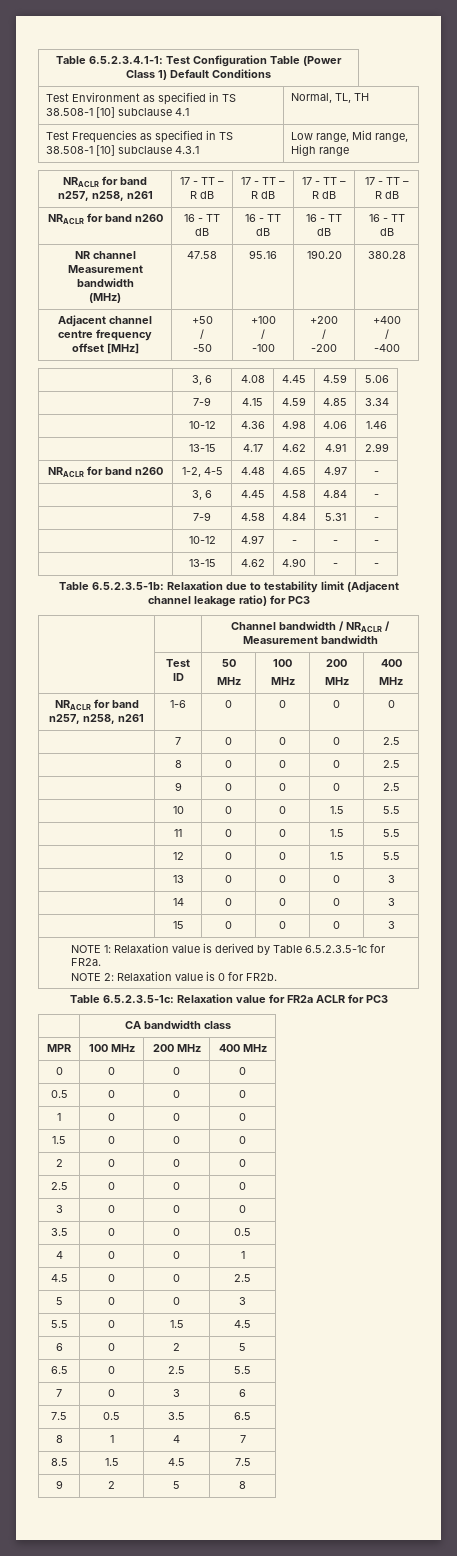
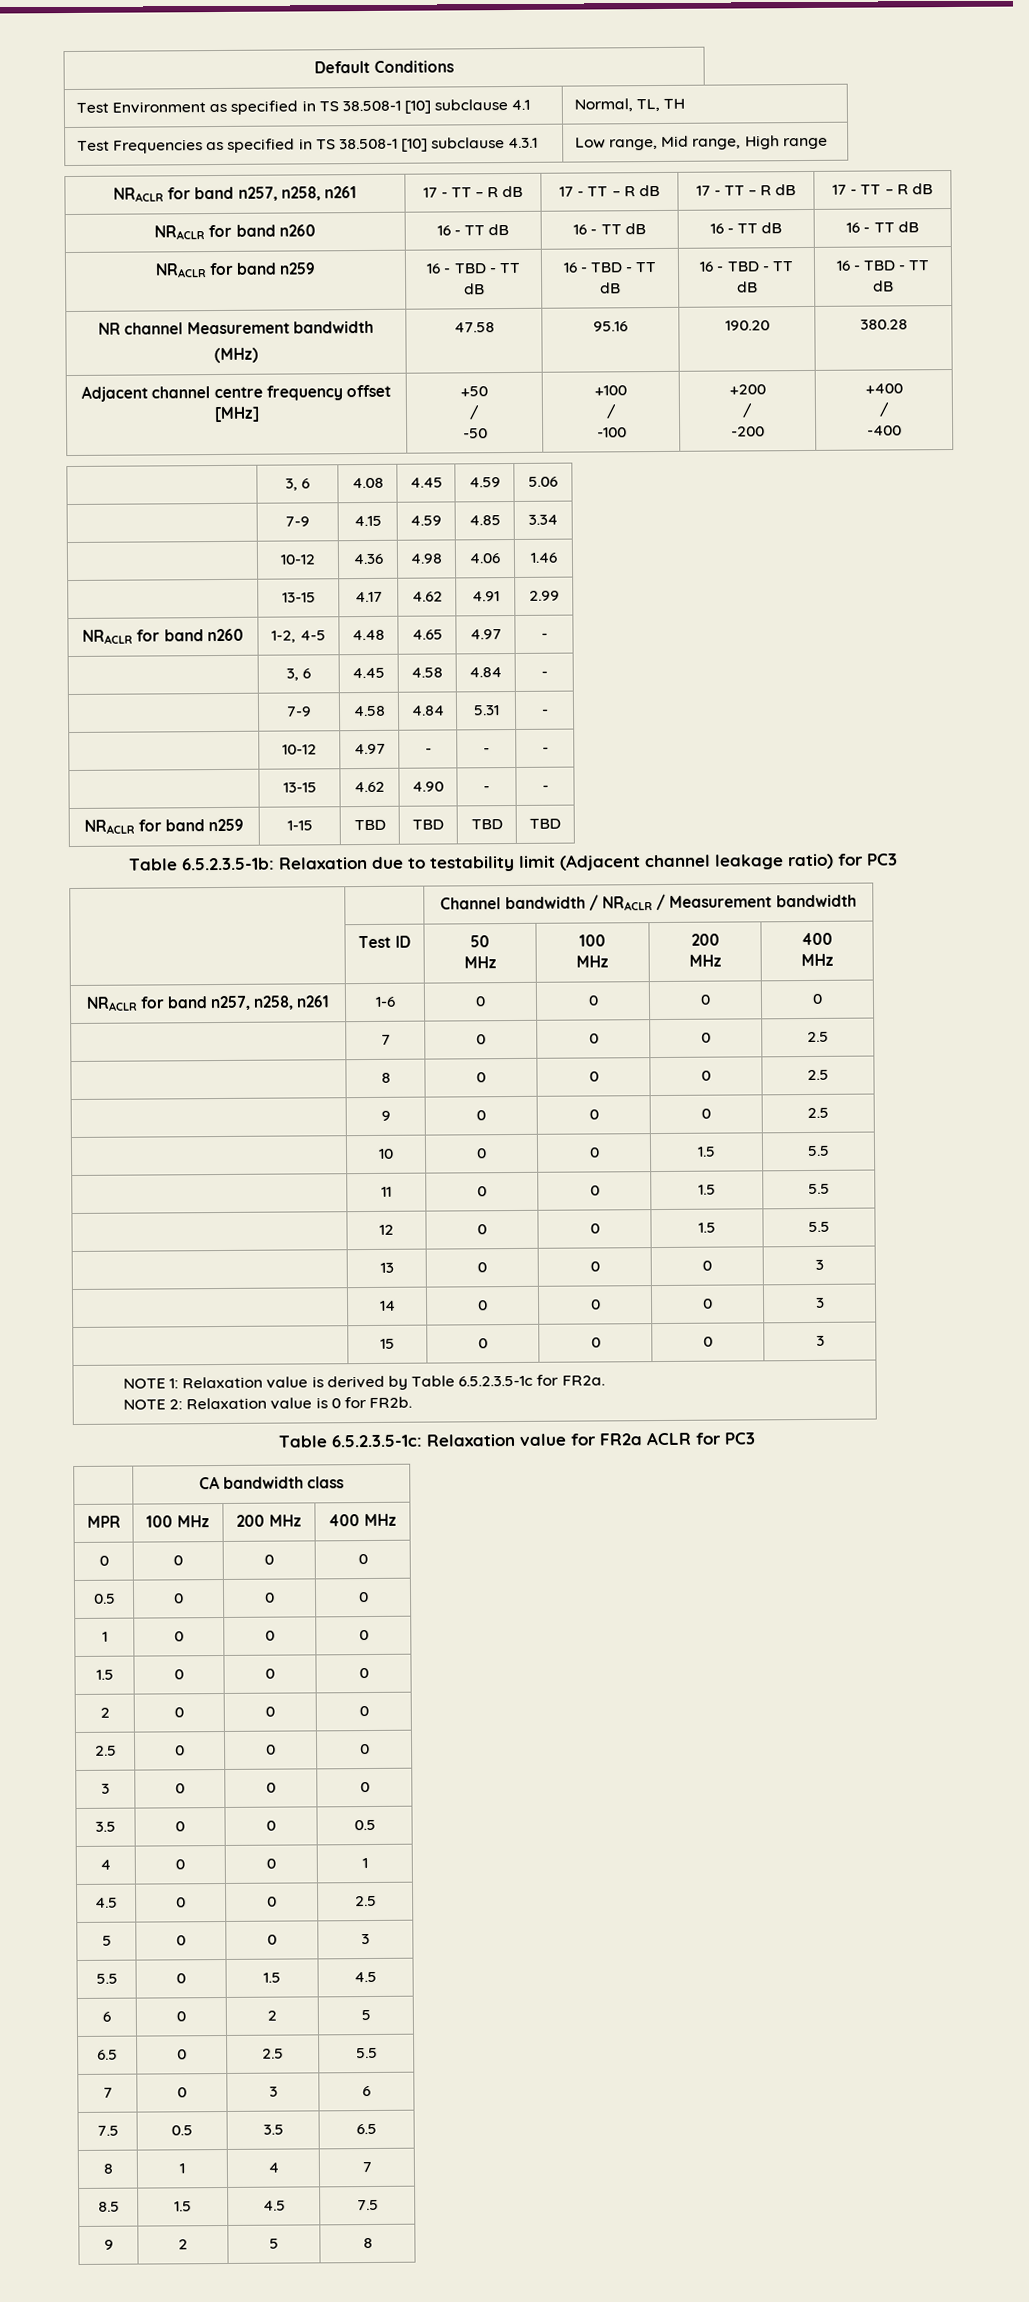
- Table 6.5.2.3.4.1-1: Test Configuration Table (Power Class 1) Default Conditions
+ Default Conditions
+ NRACLR for band n259 | 16 - TBD - TT dB | 16 - TBD - TT dB | 16 - TBD - TT dB | 16 - TBD - TT dB
+ NRACLR for band n259 | 1-15 | TBD | TBD | TBD | TBD

